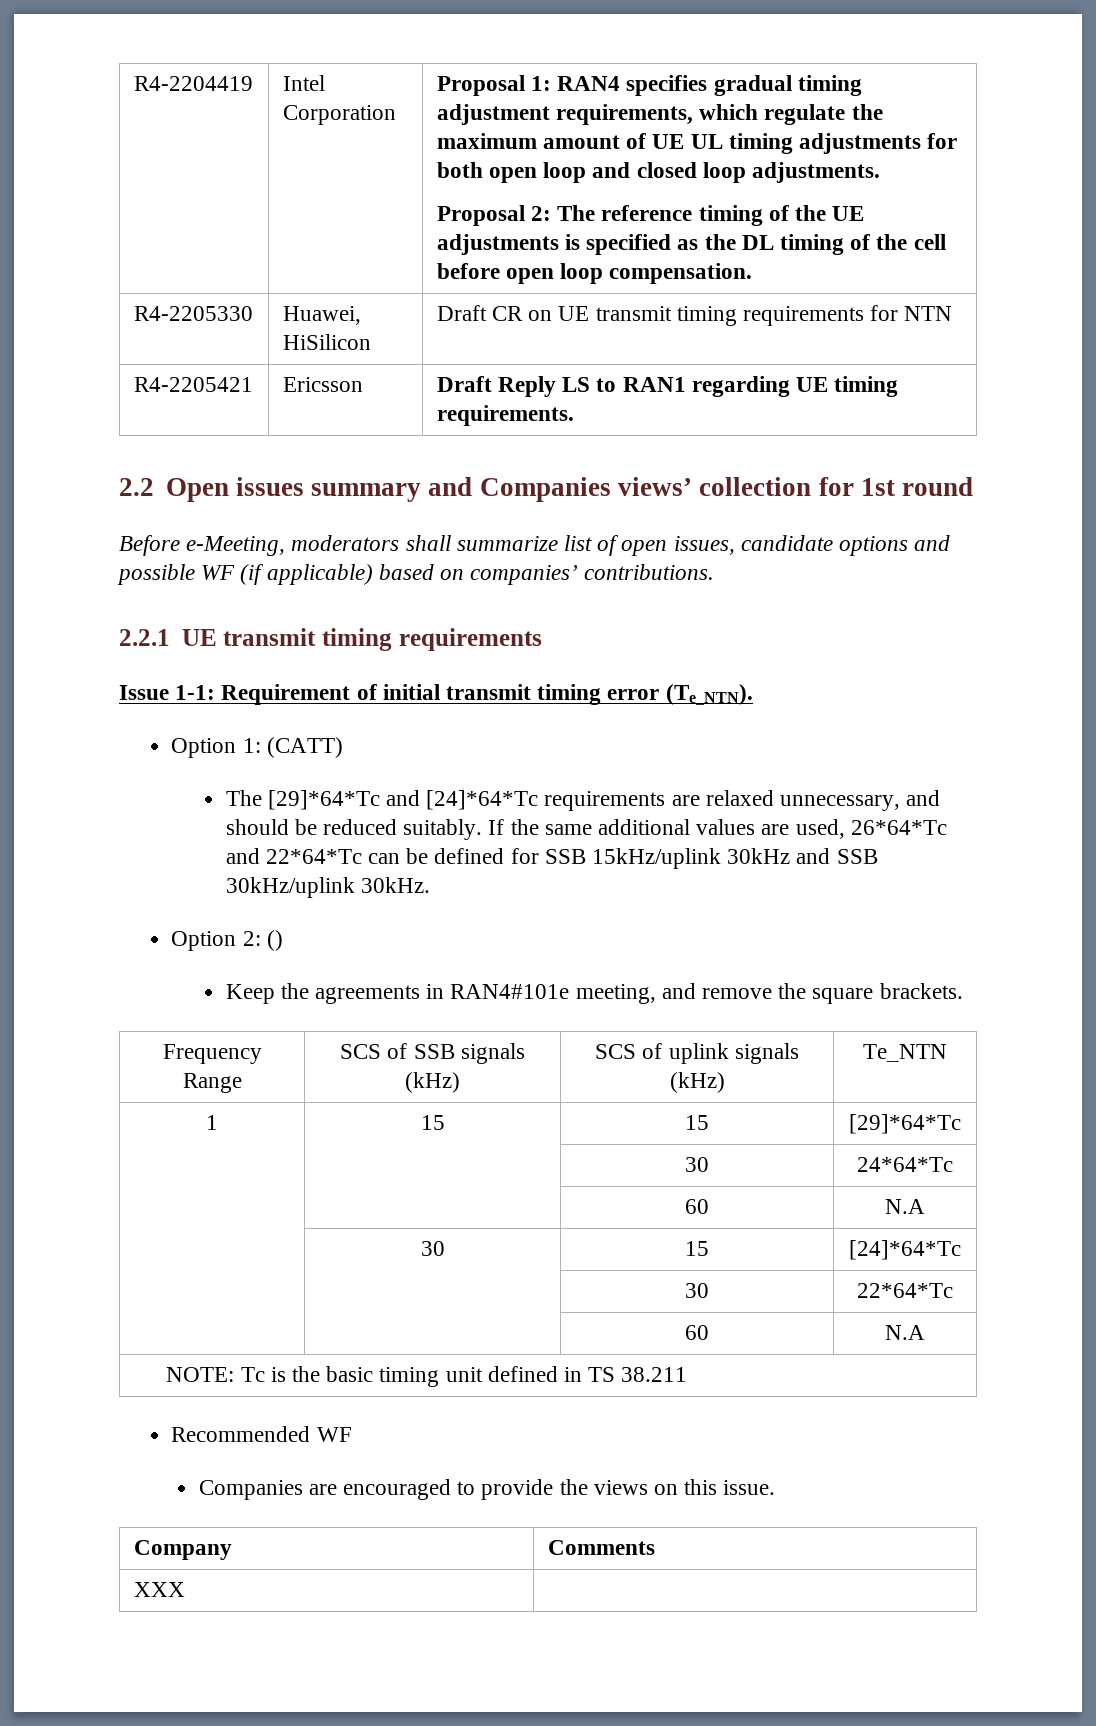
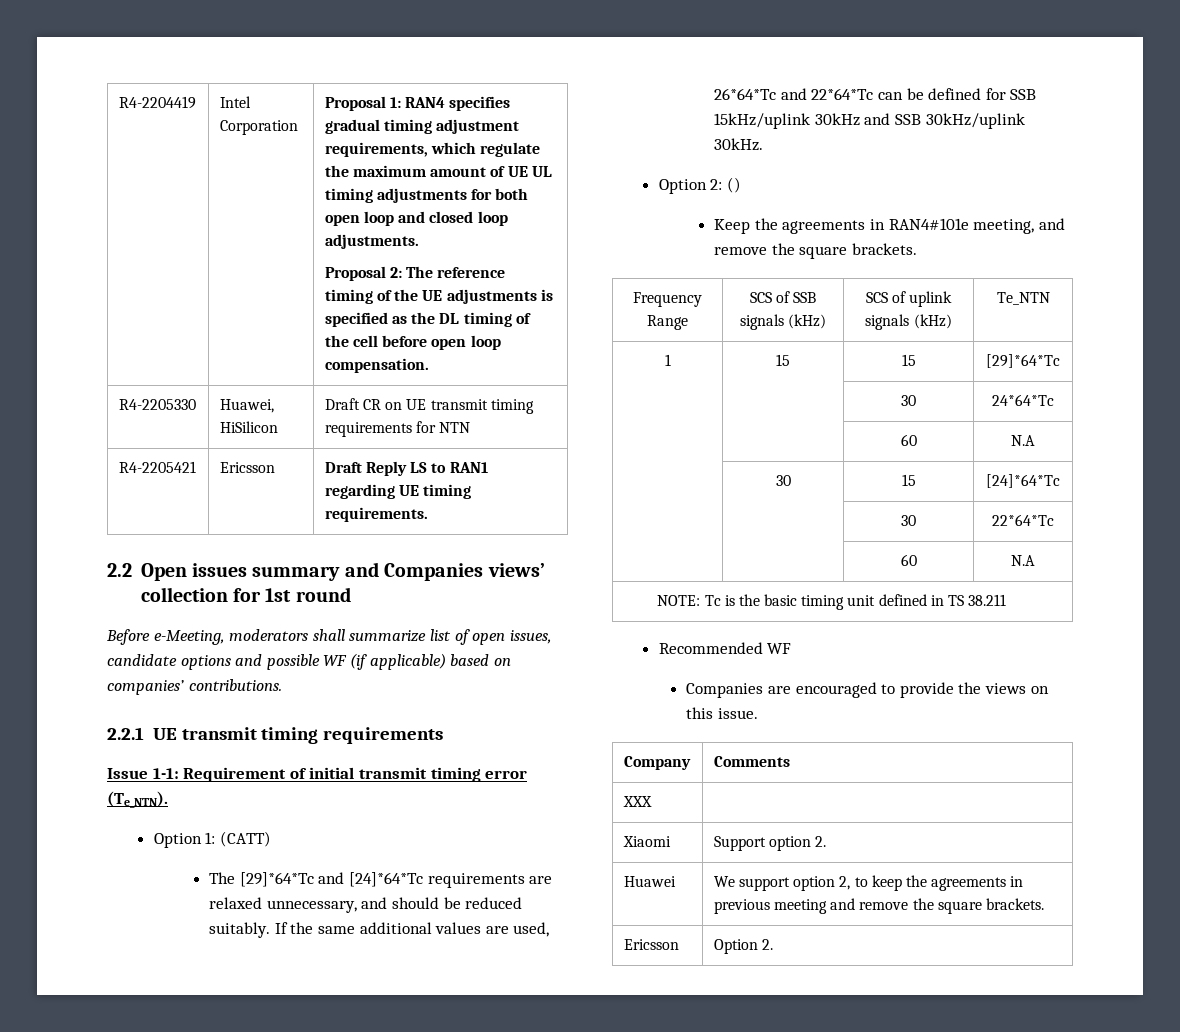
+ Xiaomi | Support option 2.
+ Huawei | We support option 2, to keep the agreements in previous meeting and remove the square brackets.
+ Ericsson | Option 2.

